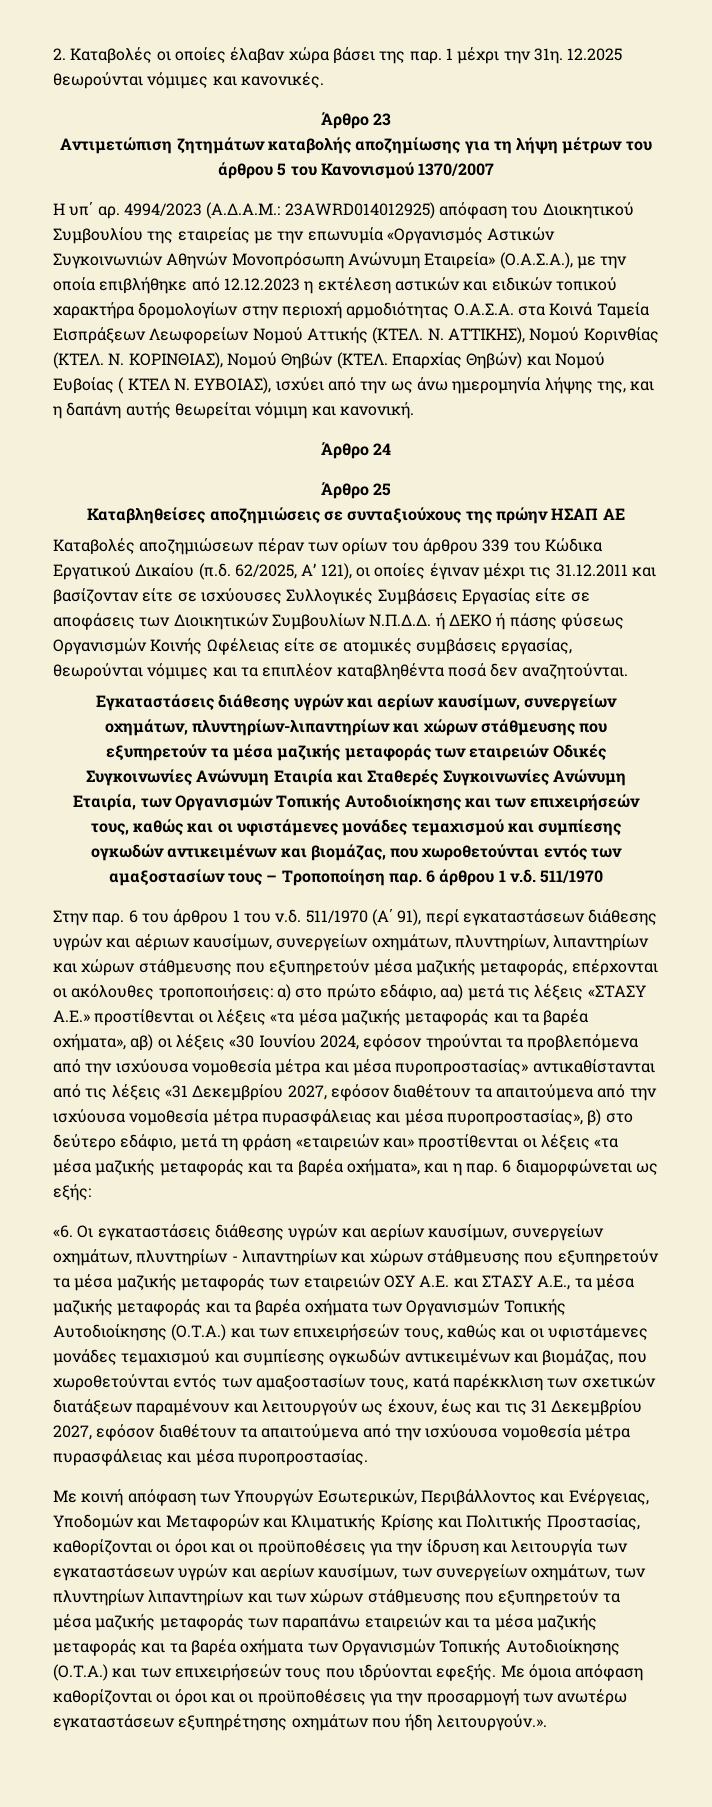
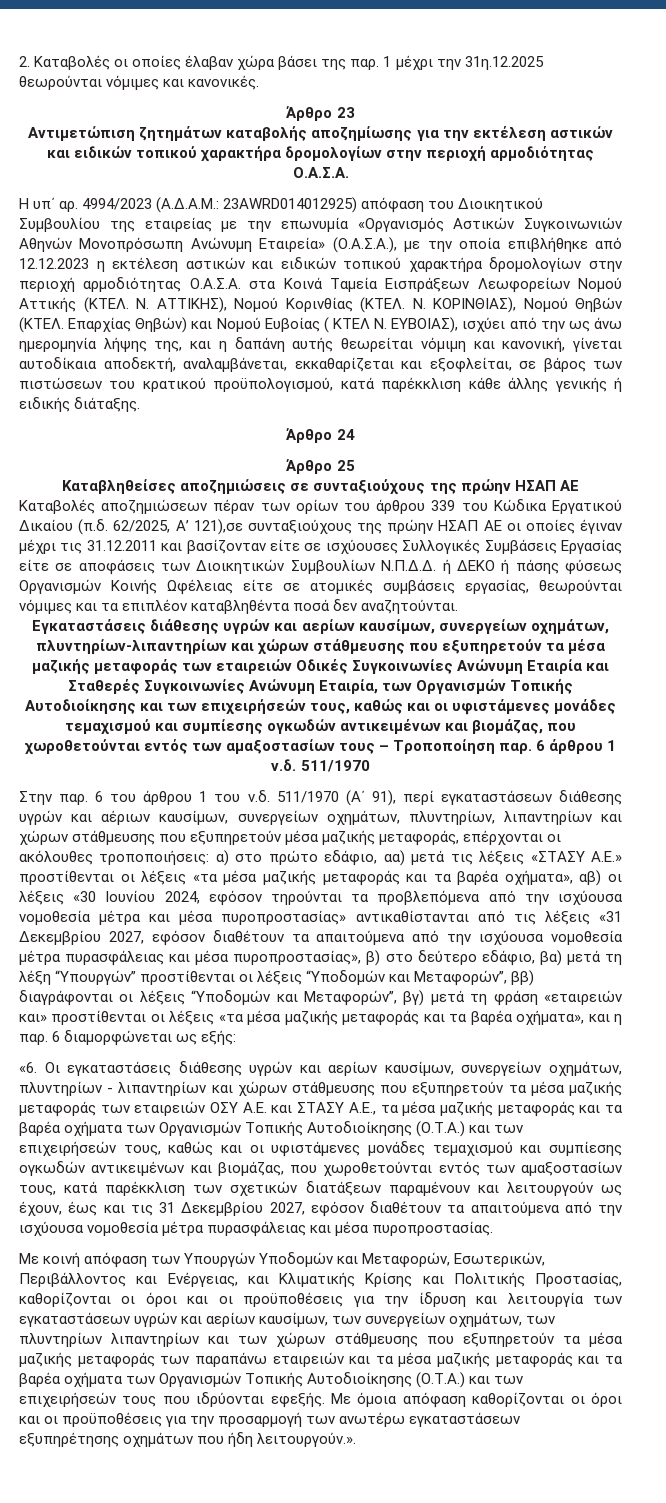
- 1 μέχρι την 31η. 12.2025 θεωρούνται νόμιμες και κανονικές.
+ 1 μέχρι την 31η.12.2025 θεωρούνται νόμιμες και κανονικές.
- Αντιμετώπιση ζητημάτων καταβολής αποζημίωσης για τη λήψη μέτρων του άρθρου 5 του Κανονισμού 1370/2007
+ Αντιμετώπιση ζητημάτων καταβολής αποζημίωσης για την εκτέλεση αστικών και ειδικών τοπικού χαρακτήρα δρομολογίων στην περιοχή αρμοδιότητας Ο.Α.Σ.Α.
- Επαρχίας Θηβών) και Νομού Ευβοίας ( ΚΤΕΛ Ν. ΕΥΒΟΙΑΣ), ισχύει από την ως άνω ημερομηνία λήψης της, και η δαπάνη αυτής θεωρείται νόμιμη και κανονική.
+ Επαρχίας Θηβών) και Νομού Ευβοίας ( ΚΤΕΛ Ν. ΕΥΒΟΙΑΣ), ισχύει από την ως άνω ημερομηνία λήψης της, και η δαπάνη αυτής θεωρείται νόμιμη και κανονική, γίνεται αυτοδίκαια αποδεκτή, αναλαμβάνεται, εκκαθαρίζεται και εξοφλείται, σε βάρος των πιστώσεων του κρατικού προϋπολογισμού, κατά παρέκκλιση κάθε άλλης γενικής ή ειδικής διάταξης.
- Καταβολές αποζημιώσεων πέραν των ορίων του άρθρου 339 του Κώδικα Εργατικού Δικαίου (π.δ. 62/2025, Α’ 121), οι οποίες έγιναν μέχρι τις 31.12.2011 και βασίζονταν είτε σε ισχύουσες Συλλογικές Συμβάσεις Εργασίας είτε σε αποφάσεις των Διοικητικών Συμβουλίων Ν.Π.Δ.Δ. ή ΔΕΚΟ ή πάσης φύσεως Οργανισμών Κοινής Ωφέλειας είτε σε ατομικές συμβάσεις εργασίας, θεωρούνται νόμιμες και τα επιπλέον καταβληθέντα ποσά δεν αναζητούνται.
+ Καταβολές αποζημιώσεων πέραν των ορίων του άρθρου 339 του Κώδικα Εργατικού Δικαίου (π.δ. 62/2025, Α’ 121),σε συνταξιούχους της πρώην ΗΣΑΠ ΑΕ οι οποίες έγιναν μέχρι τις 31.12.2011 και βασίζονταν είτε σε ισχύουσες Συλλογικές Συμβάσεις Εργασίας είτε σε αποφάσεις των Διοικητικών Συμβουλίων Ν.Π.Δ.Δ. ή ΔΕΚΟ ή πάσης φύσεως Οργανισμών Κοινής Ωφέλειας είτε σε ατομικές συμβάσεις εργασίας, θεωρούνται νόμιμες και τα επιπλέον καταβληθέντα ποσά δεν αναζητούνται.
- α) στο πρώτο εδάφιο, αα) μετά τις λέξεις «ΣΤΑΣΥ Α.Ε.» προστίθενται οι λέξεις «τα μέσα μαζικής μεταφοράς και τα βαρέα οχήματα», αβ) οι λέξεις «30 Ιουνίου 2024, εφόσον τηρούνται τα προβλεπόμενα από την ισχύουσα νομοθεσία μέτρα και μέσα πυροπροστασίας» αντικαθίστανται από τις λέξεις «31 Δεκεμβρίου 2027, εφόσον διαθέτουν τα απαιτούμενα από την ισχύουσα νομοθεσία μέτρα πυρασφάλειας και μέσα πυροπροστασίας», β) στο δεύτερο εδάφιο, μετά τη φράση «εταιρειών και» προστίθενται οι λέξεις «τα μέσα μαζικής μεταφοράς και τα βαρέα οχήματα», και η παρ.
+ α) στο πρώτο εδάφιο, αα) μετά τις λέξεις «ΣΤΑΣΥ Α.Ε.» προστίθενται οι λέξεις «τα μέσα μαζικής μεταφοράς και τα βαρέα οχήματα», αβ) οι λέξεις «30 Ιουνίου 2024, εφόσον τηρούνται τα προβλεπόμενα από την ισχύουσα νομοθεσία μέτρα και μέσα πυροπροστασίας» αντικαθίστανται από τις λέξεις «31 Δεκεμβρίου 2027, εφόσον διαθέτουν τα απαιτούμενα από την ισχύουσα νομοθεσία μέτρα πυρασφάλειας και μέσα πυροπροστασίας», β) στο δεύτερο εδάφιο, βα) μετά τη λέξη “Υπουργών” προστίθενται οι λέξεις “Υποδομών και Μεταφορών”, ββ) διαγράφονται οι λέξεις “Υποδομών και Μεταφορών”, βγ) μετά τη φράση «εταιρειών και» προστίθενται οι λέξεις «τα μέσα μαζικής μεταφοράς και τα βαρέα οχήματα», και η παρ.
- Με κοινή απόφαση των Υπουργών Εσωτερικών, Περιβάλλοντος και Ενέργειας, Υποδομών και Μεταφορών και Κλιματικής Κρίσης και Πολιτικής Προστασίας, καθορίζονται οι όροι και οι προϋποθέσεις για την ίδρυση και λειτουργία των εγκαταστάσεων υγρών και αερίων καυσίμων, των συνεργείων οχημάτων, των πλυντηρίων λιπαντηρίων και των χώρων στάθμευσης που εξυπηρετούν τα μέσα μαζικής μεταφοράς των παραπάνω εταιρειών και τα μέσα μαζικής μεταφοράς και τα βαρέα οχήματα των Οργανισμών Τοπικής Αυτοδιοίκησης (Ο.Τ.Α.) και των επιχειρήσεών τους που ιδρύονται εφεξής.
+ Με κοινή απόφαση των Υπουργών Υποδομών και Μεταφορών, Εσωτερικών, Περιβάλλοντος και Ενέργειας, και Κλιματικής Κρίσης και Πολιτικής Προστασίας, καθορίζονται οι όροι και οι προϋποθέσεις για την ίδρυση και λειτουργία των εγκαταστάσεων υγρών και αερίων καυσίμων, των συνεργείων οχημάτων, των πλυντηρίων λιπαντηρίων και των χώρων στάθμευσης που εξυπηρετούν τα μέσα μαζικής μεταφοράς των παραπάνω εταιρειών και τα μέσα μαζικής μεταφοράς και τα βαρέα οχήματα των Οργανισμών Τοπικής Αυτοδιοίκησης (Ο.Τ.Α.) και των επιχειρήσεών τους που ιδρύονται εφεξής.

